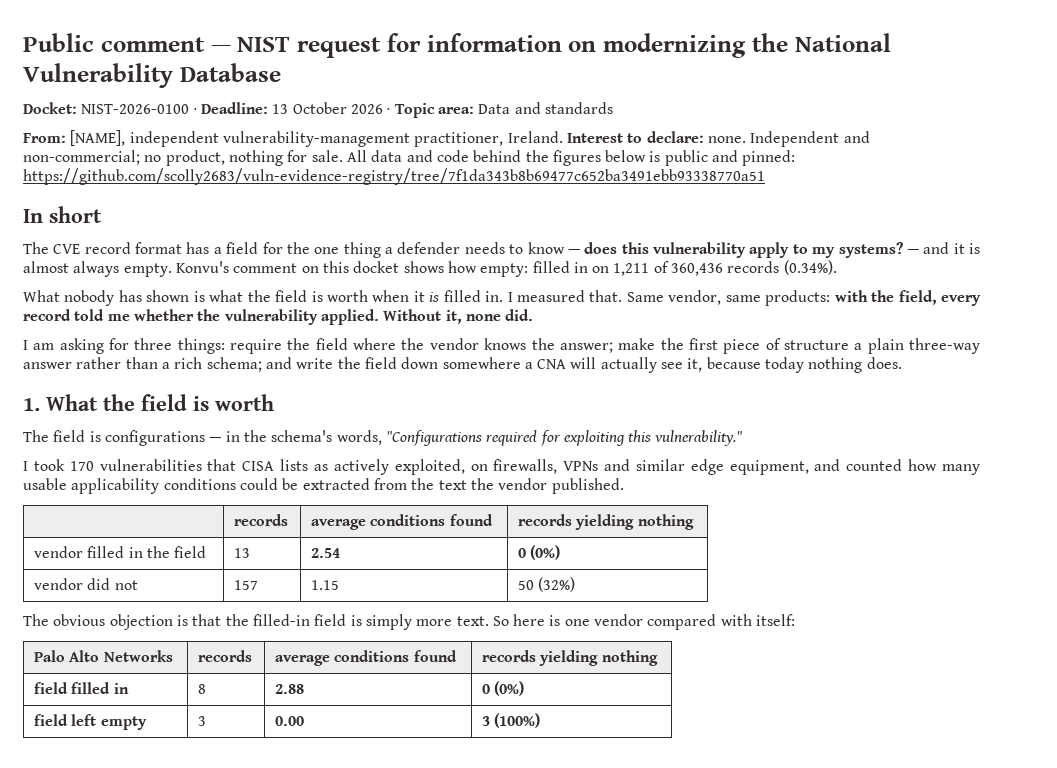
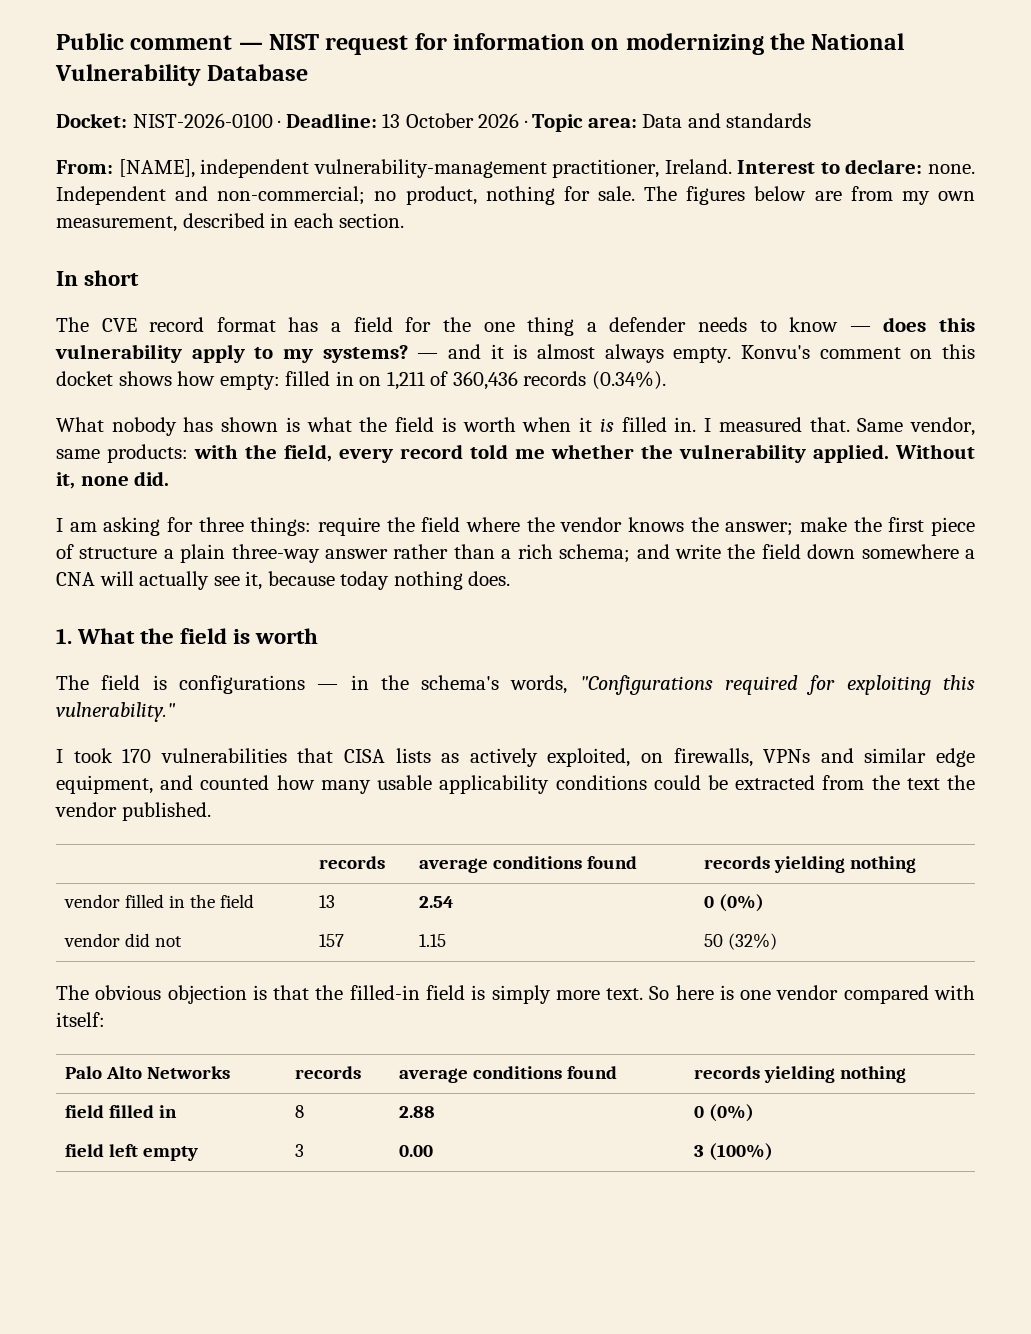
- All data and code behind the figures below is public and pinned: https://github.com/scolly2683/vuln-evidence-registry/tree/7f1da343b8b69477c652ba3491ebb93338770a51
+ The figures below are from my own measurement, described in each section.

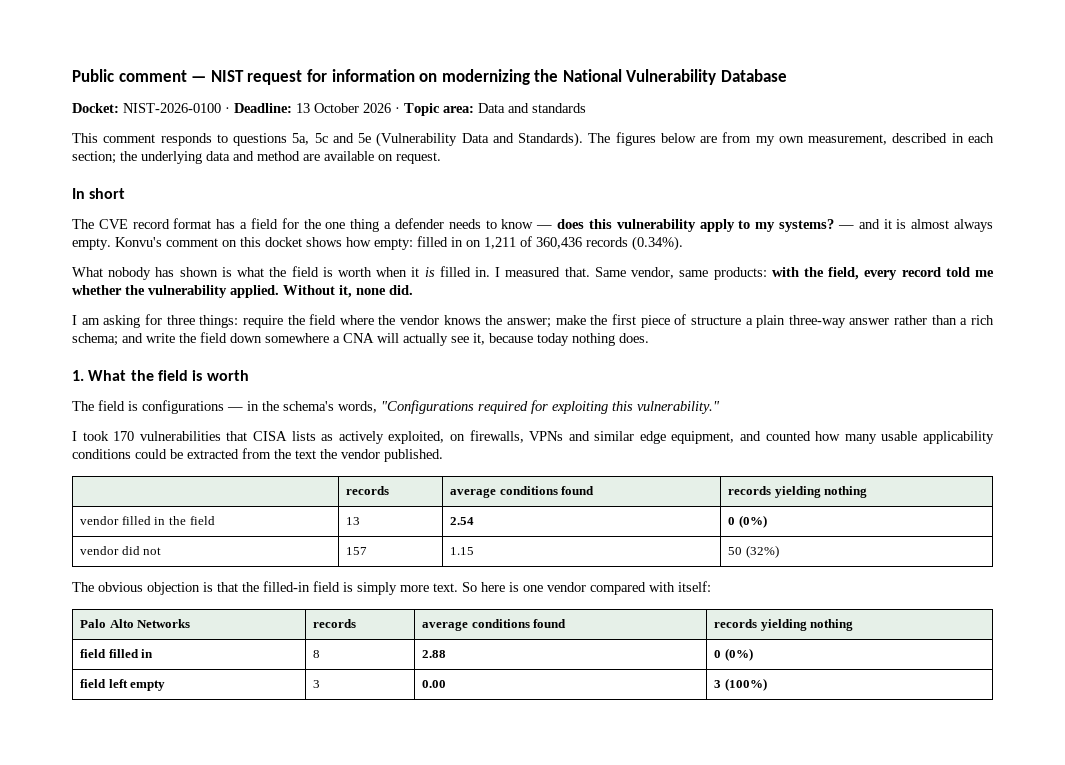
- From: [NAME], independent vulnerability-management practitioner, Ireland. Interest to declare: none. Independent and non-commercial; no product, nothing for sale.
+ This comment responds to questions 5a, 5c and 5e (Vulnerability Data and Standards).
- The figures below are from my own measurement, described in each section.
+ The figures below are from my own measurement, described in each section; the underlying data and method are available on request.

